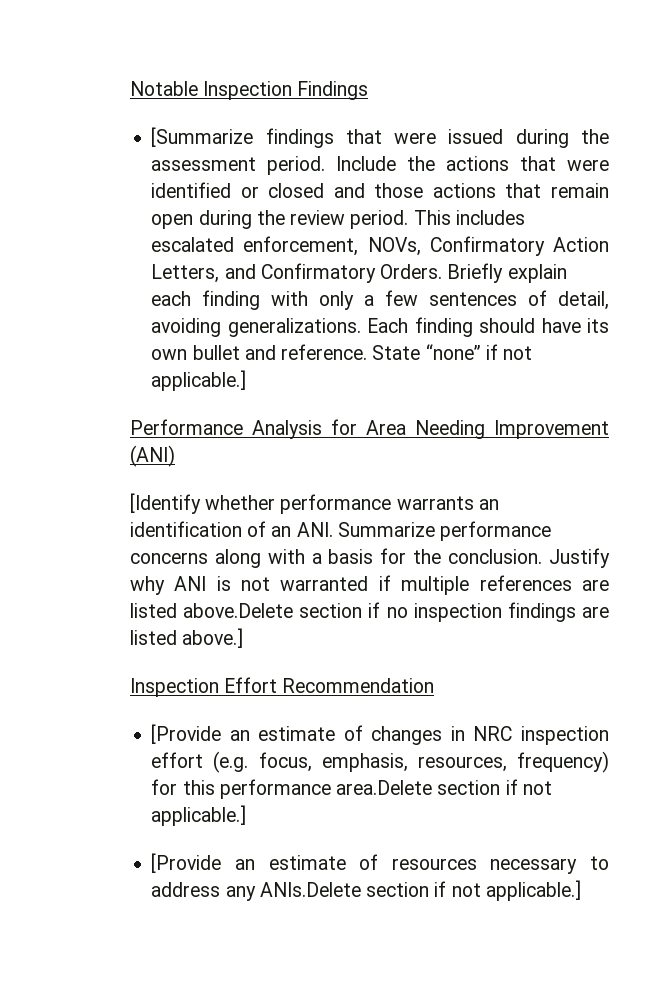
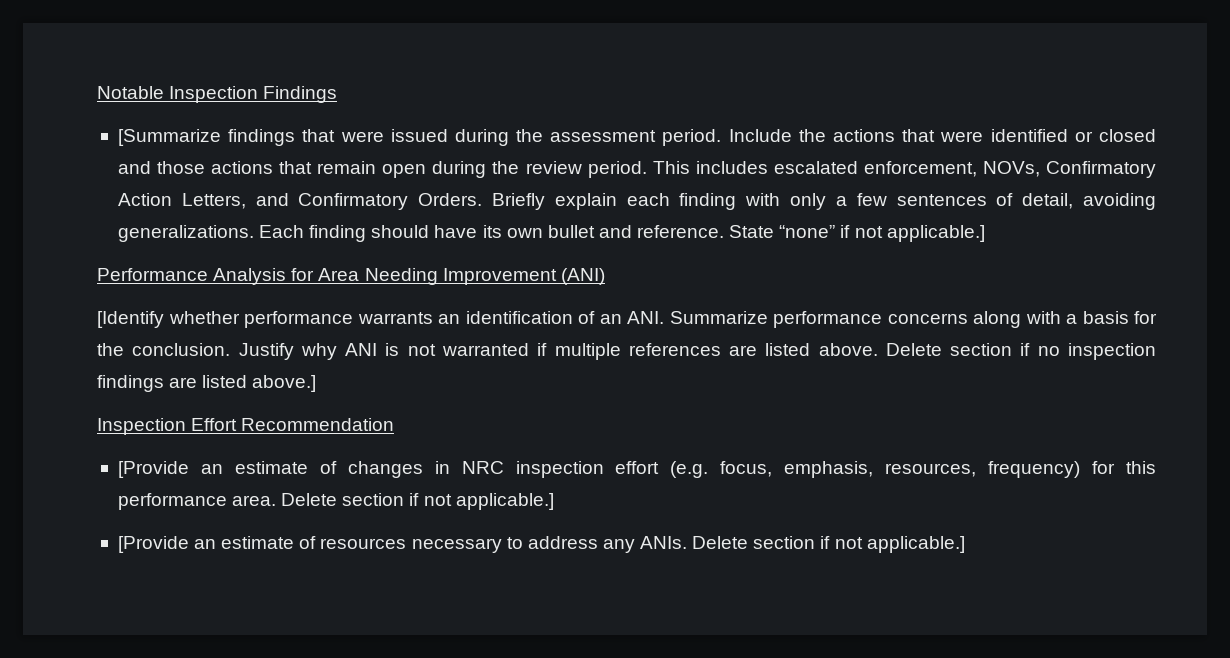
- Justify why ANI is not warranted if multiple references are listed above.Delete section if no inspection findings are listed above.]
+ Justify why ANI is not warranted if multiple references are listed above. Delete section if no inspection findings are listed above.]
- [Provide an estimate of changes in NRC inspection effort (e.g. focus, emphasis, resources, frequency) for this performance area.Delete section if not applicable.]
+ [Provide an estimate of changes in NRC inspection effort (e.g. focus, emphasis, resources, frequency) for this performance area. Delete section if not applicable.]
- [Provide an estimate of resources necessary to address any ANIs.Delete section if not applicable.]
+ [Provide an estimate of resources necessary to address any ANIs. Delete section if not applicable.]

